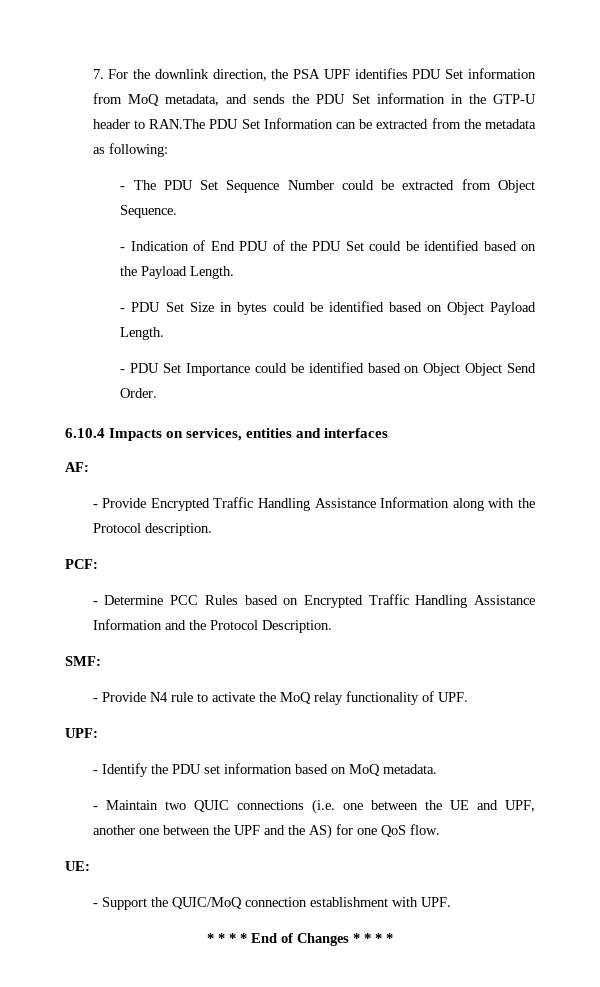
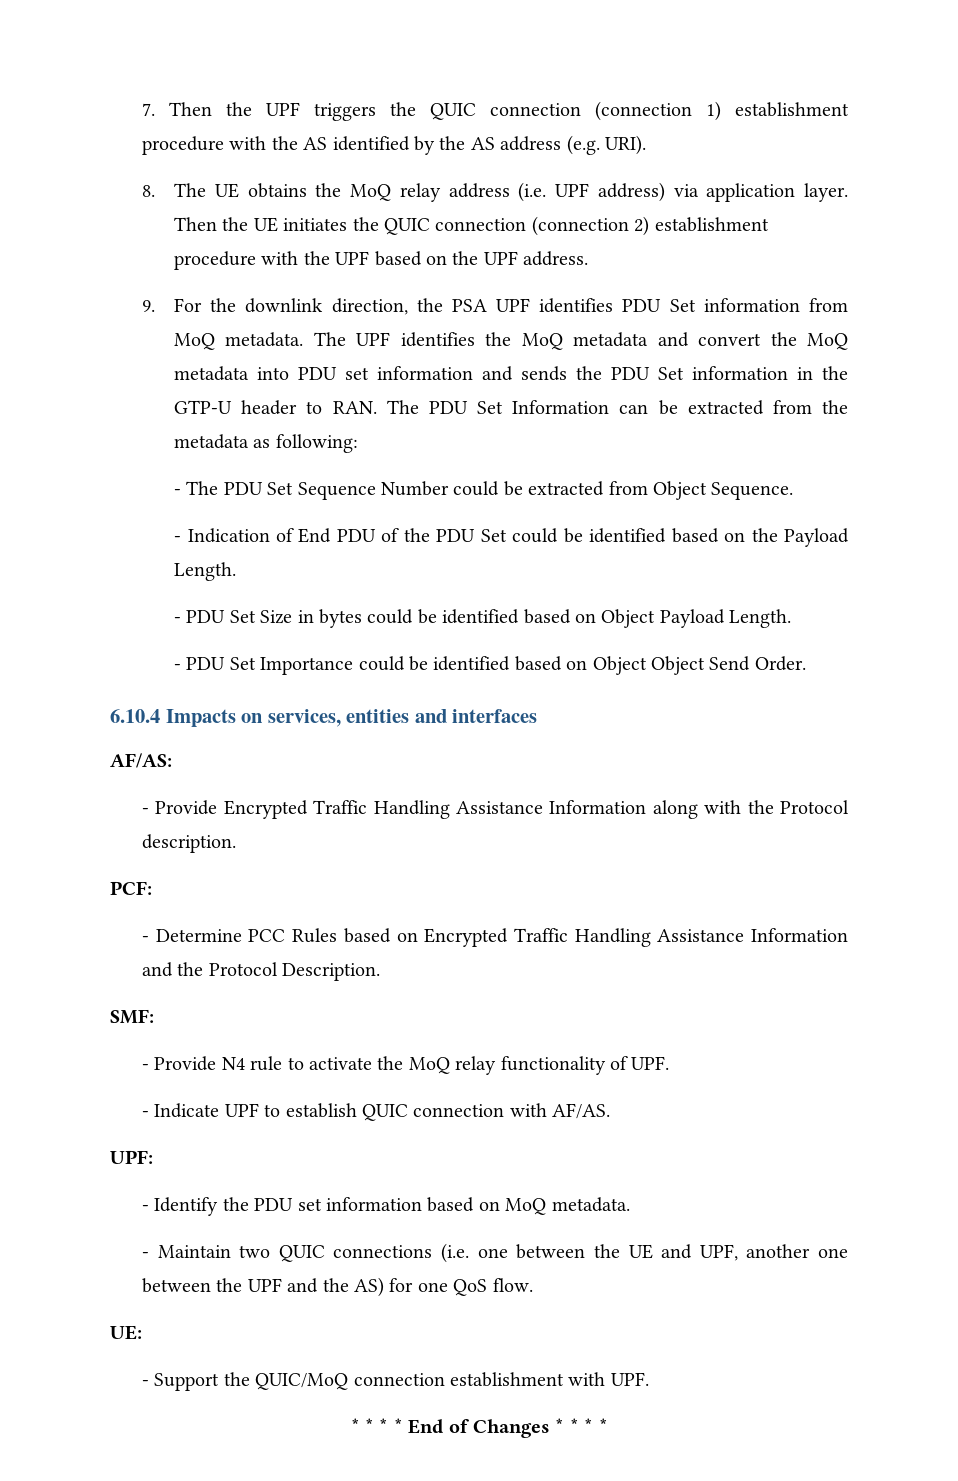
- 7. For the downlink direction, the PSA UPF identifies PDU Set information from MoQ metadata, and sends the PDU Set information in the GTP-U header to RAN.The PDU Set Information can be extracted from the metadata as following:
+ 7. Then the UPF triggers the QUIC connection (connection 1) establishment procedure with the AS identified by the AS address (e.g. URI).
+ 8. The UE obtains the MoQ relay address (i.e. UPF address) via application layer. Then the UE initiates the QUIC connection (connection 2) establishment procedure with the UPF based on the UPF address.
+ 9. For the downlink direction, the PSA UPF identifies PDU Set information from MoQ metadata. The UPF identifies the MoQ metadata and convert the MoQ metadata into PDU set information and sends the PDU Set information in the GTP-U header to RAN. The PDU Set Information can be extracted from the metadata as following:
- AF:
+ AF/AS:
+ - Indicate UPF to establish QUIC connection with AF/AS.

